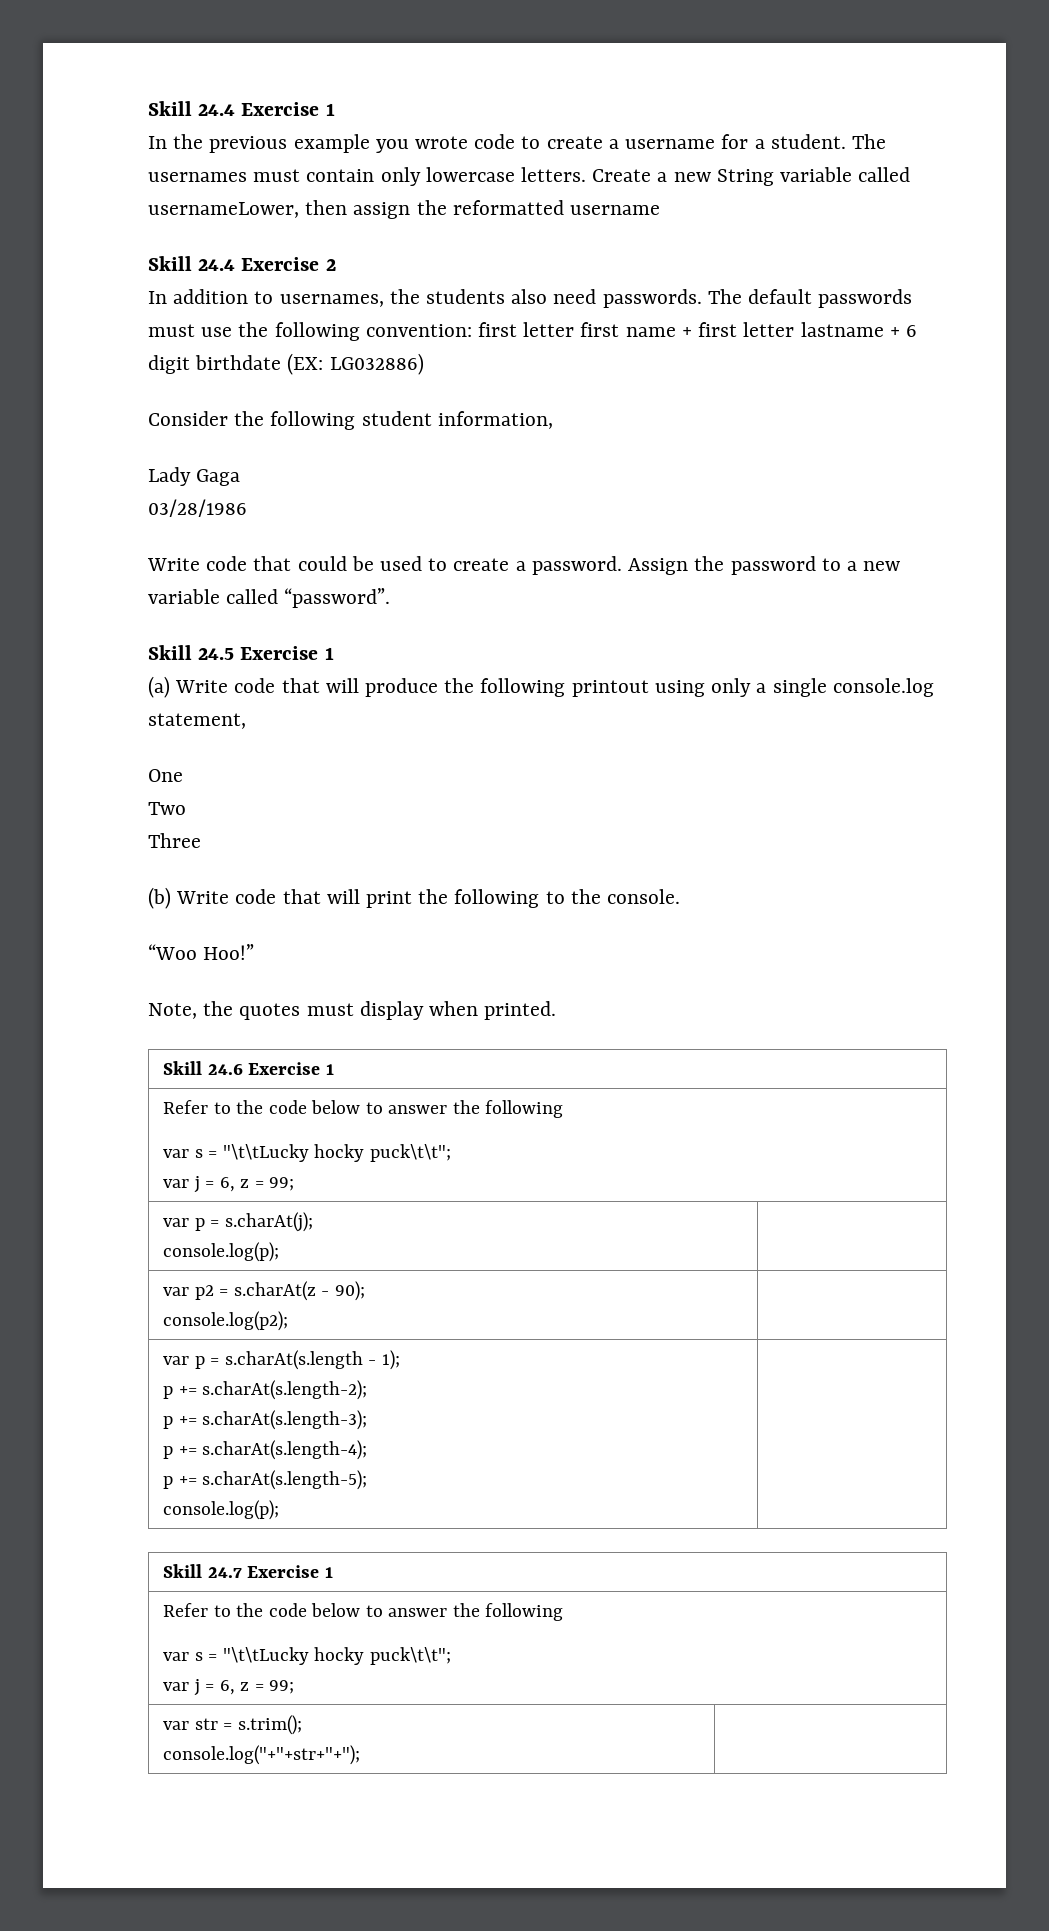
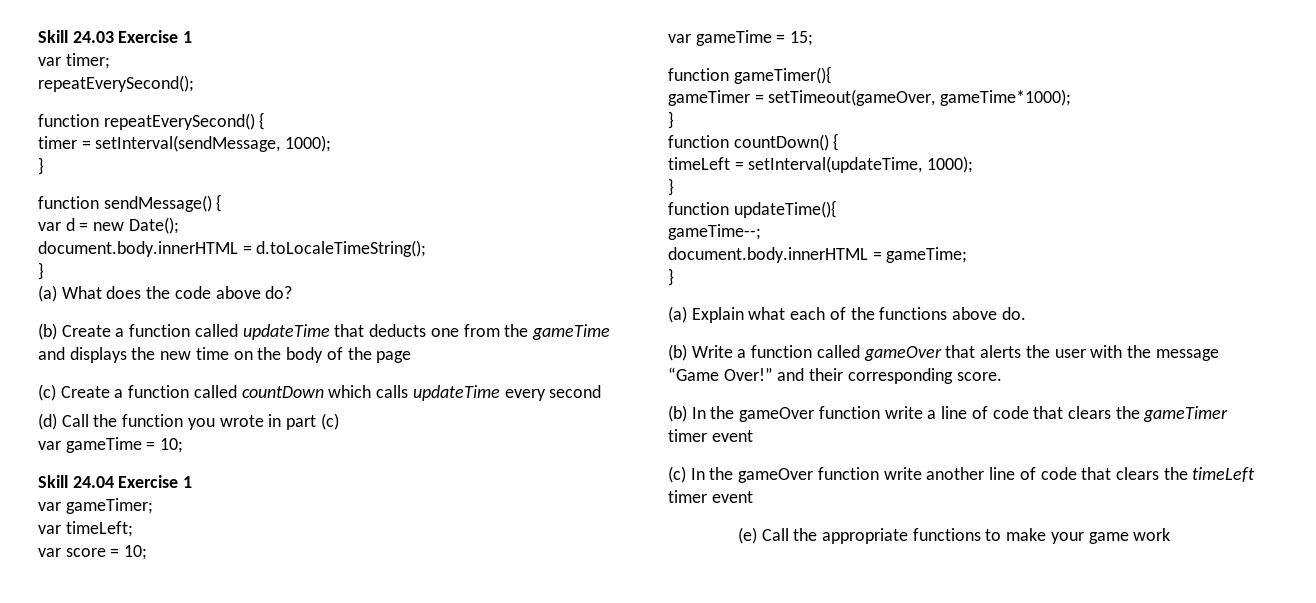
- Skill 24.4 Exercise 1
- In the previous example you wrote code to create a username for a student. The usernames must contain only lowercase letters. Create a new String variable called usernameLower, then assign the reformatted username
- Skill 24.4 Exercise 2
- In addition to usernames, the students also need passwords. The default passwords must use the following convention: first letter first name + first letter lastname + 6 digit birthdate (EX: LG032886)
- Consider the following student information,
- Lady Gaga
- 03/28/1986
- Write code that could be used to create a password. Assign the password to a new variable called “password”.
- Skill 24.5 Exercise 1
- (a) Write code that will produce the following printout using only a single console.log statement,
- One
- Two
- Three
- (b) Write code that will print the following to the console.
- “Woo Hoo!”
- Note, the quotes must display when printed.
- Skill 24.6 Exercise 1
- Refer to the code below to answer the following
- var s = "\t\tLucky hocky puck\t\t";
- var j = 6, z = 99;
- var p = s.charAt(j);
- console.log(p); |
- var p2 = s.charAt(z - 90);
- console.log(p2); |
- var p = s.charAt(s.length - 1);
- p += s.charAt(s.length-2);
- p += s.charAt(s.length-3);
- p += s.charAt(s.length-4);
- p += s.charAt(s.length-5);
- console.log(p); |
- Skill 24.7 Exercise 1
- Refer to the code below to answer the following
- var s = "\t\tLucky hocky puck\t\t";
- var j = 6, z = 99;
- var str = s.trim();
- console.log("+"+str+"+"); |
+ Skill 24.03 Exercise 1
+ var timer;
+ repeatEverySecond();
+ function repeatEverySecond() {
+ timer = setInterval(sendMessage, 1000);
+ }
+ function sendMessage() {
+ var d = new Date();
+ document.body.innerHTML = d.toLocaleTimeString();
+ }
+ (a) What does the code above do?
+ (b) Create a function called updateTime that deducts one from the gameTime and displays the new time on the body of the page
+ (c) Create a function called countDown which calls updateTime every second
+ (d) Call the function you wrote in part (c)
+ var gameTime = 10;
+ Skill 24.04 Exercise 1
+ var gameTimer;
+ var timeLeft;
+ var score = 10;
+ var gameTime = 15;
+ function gameTimer(){
+ gameTimer = setTimeout(gameOver, gameTime*1000);
+ }
+ function countDown() {
+ timeLeft = setInterval(updateTime, 1000);
+ }
+ function updateTime(){
+ gameTime--;
+ document.body.innerHTML = gameTime;
+ }
+ (a) Explain what each of the functions above do.
+ (b) Write a function called gameOver that alerts the user with the message “Game Over!” and their corresponding score.
+ (b) In the gameOver function write a line of code that clears the gameTimer timer event
+ (c) In the gameOver function write another line of code that clears the timeLeft timer event
+ (e) Call the appropriate functions to make your game work

